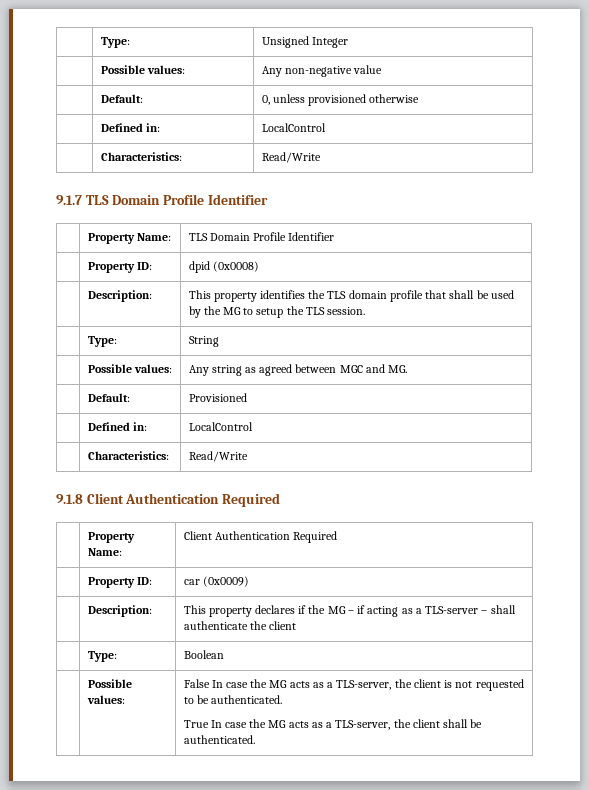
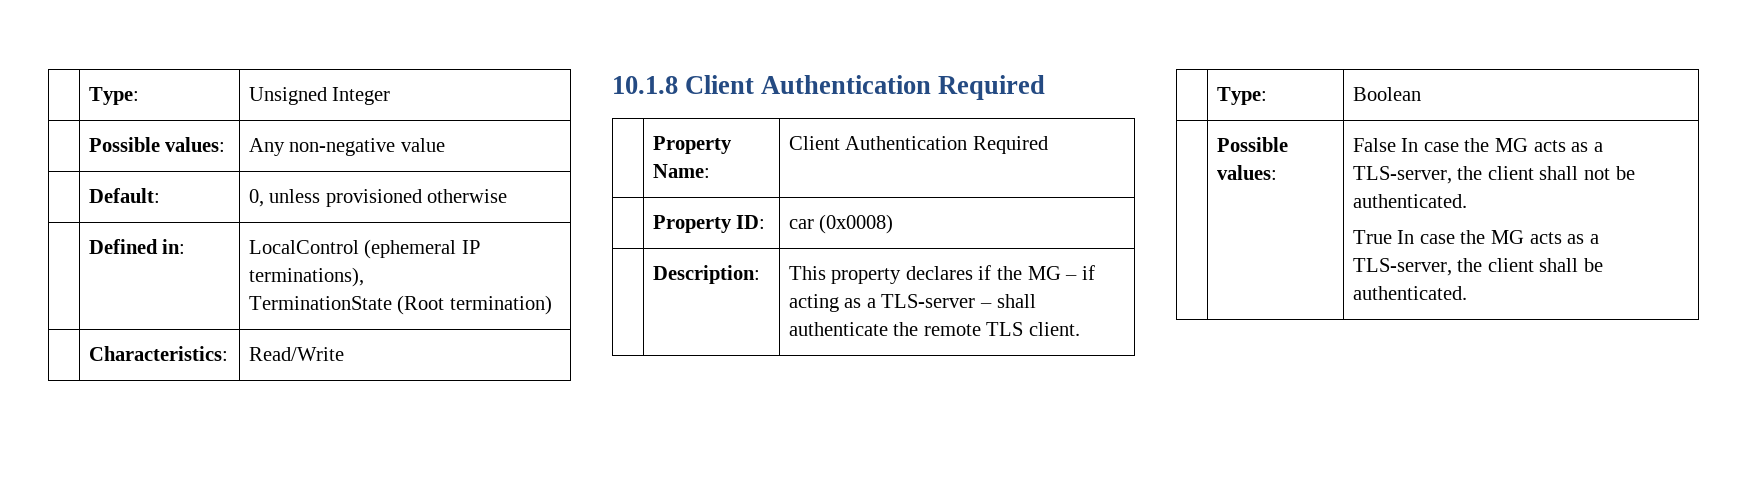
  | Default: | 0, unless provisioned otherwise
- | Defined in: | LocalControl
+ | Defined in: | LocalControl (ephemeral IP terminations),
+ TerminationState (Root termination)
  | Characteristics: | Read/Write
- 9.1.7 TLS Domain Profile Identifier
- | Property Name: | TLS Domain Profile Identifier
- | Property ID: | dpid (0x0008)
- | Description: | This property identifies the TLS domain profile that shall be used by the MG to setup the TLS session.
- | Type: | String
- | Possible values: | Any string as agreed between MGC and MG.
- | Default: | Provisioned
- | Defined in: | LocalControl
- | Characteristics: | Read/Write
- 9.1.8 Client Authentication Required
+ 10.1.8 Client Authentication Required
- | Property ID: | car (0x0009)
+ | Property ID: | car (0x0008)
- | Description: | This property declares if the MG – if acting as a TLS-server – shall authenticate the client
+ | Description: | This property declares if the MG – if acting as a TLS-server – shall authenticate the remote TLS client.
- | Possible values: | False In case the MG acts as a TLS-server, the client is not requested to be authenticated.
+ | Possible values: | False In case the MG acts as a TLS-server, the client shall not be authenticated.

